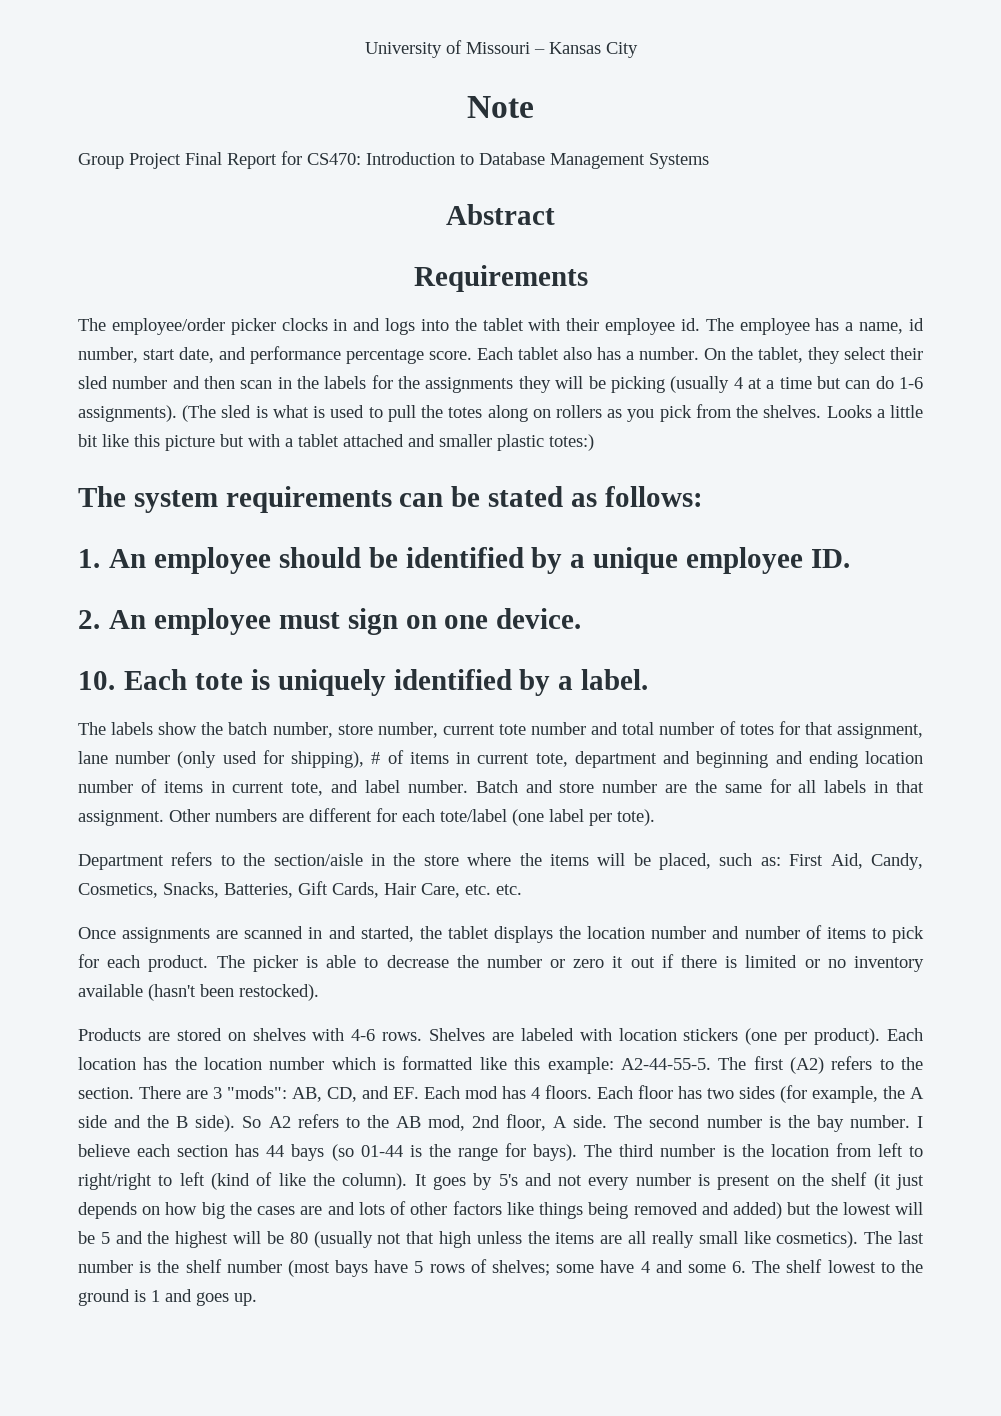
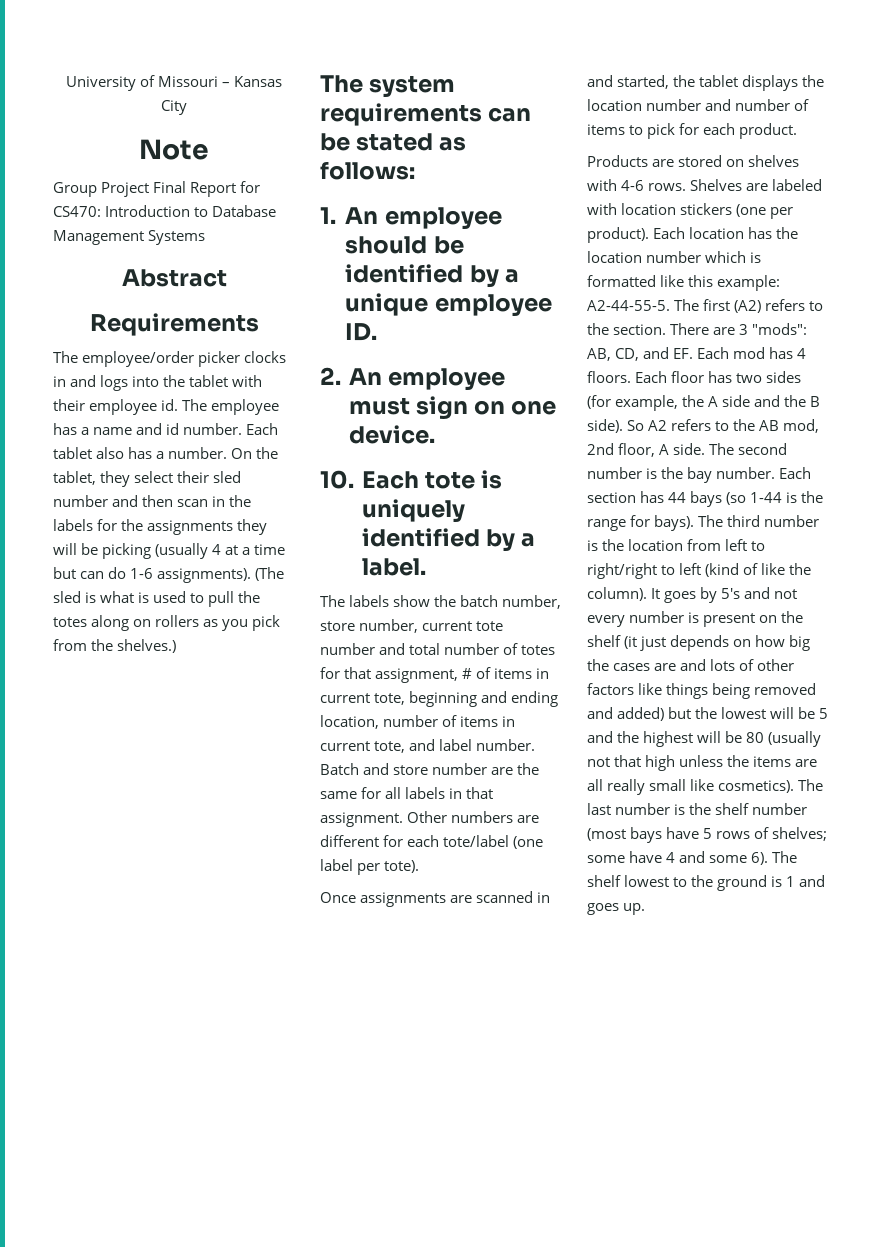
- The employee has a name, id number, start date, and performance percentage score.
+ The employee has a name and id number.
- (The sled is what is used to pull the totes along on rollers as you pick from the shelves. Looks a little bit like this picture but with a tablet attached and smaller plastic totes:)
+ (The sled is what is used to pull the totes along on rollers as you pick from the shelves.)
- The labels show the batch number, store number, current tote number and total number of totes for that assignment, lane number (only used for shipping), # of items in current tote, department and beginning and ending location number of items in current tote, and label number.
+ The labels show the batch number, store number, current tote number and total number of totes for that assignment, # of items in current tote, beginning and ending location, number of items in current tote, and label number.
- Department refers to the section/aisle in the store where the items will be placed, such as: First Aid, Candy, Cosmetics, Snacks, Batteries, Gift Cards, Hair Care, etc. etc.
- The picker is able to decrease the number or zero it out if there is limited or no inventory available (hasn't been restocked).
- I believe each section has 44 bays (so 01-44 is the range for bays).
+ Each section has 44 bays (so 1-44 is the range for bays).
- The last number is the shelf number (most bays have 5 rows of shelves; some have 4 and some 6. The shelf lowest to the ground is 1 and goes up.
+ The last number is the shelf number (most bays have 5 rows of shelves; some have 4 and some 6). The shelf lowest to the ground is 1 and goes up.

